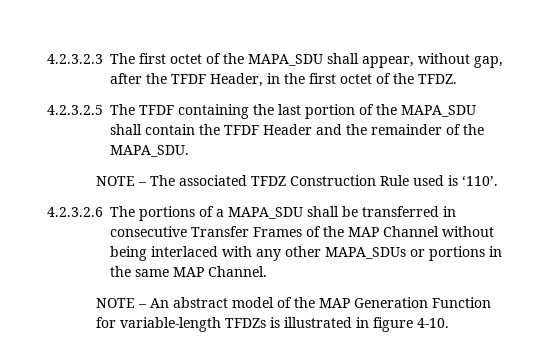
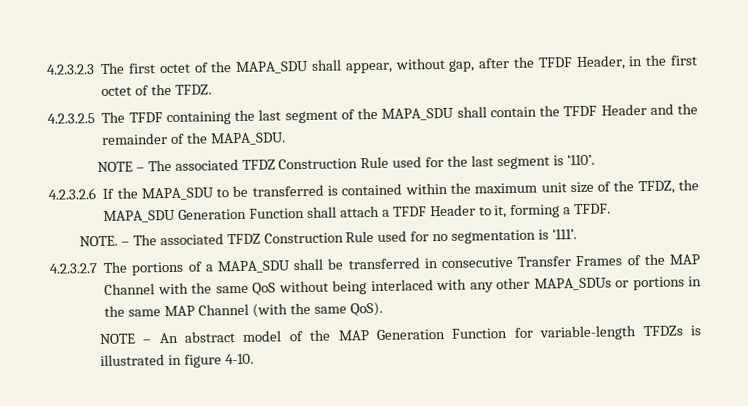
- 4.2.3.2.5 The TFDF containing the last portion of the MAPA_SDU shall contain the TFDF Header and the remainder of the MAPA_SDU.
+ 4.2.3.2.5 The TFDF containing the last segment of the MAPA_SDU shall contain the TFDF Header and the remainder of the MAPA_SDU.
- NOTE – The associated TFDZ Construction Rule used is ‘110’.
- 4.2.3.2.6 The portions of a MAPA_SDU shall be transferred in consecutive Transfer Frames of the MAP Channel without being interlaced with any other MAPA_SDUs or portions in the same MAP Channel.
+ NOTE – The associated TFDZ Construction Rule used for the last segment is ‘110’.
+ 4.2.3.2.6 If the MAPA_SDU to be transferred is contained within the maximum unit size of the TFDZ, the MAPA_SDU Generation Function shall attach a TFDF Header to it, forming a TFDF.
+ NOTE. – The associated TFDZ Construction Rule used for no segmentation is ‘111’.
+ 4.2.3.2.7 The portions of a MAPA_SDU shall be transferred in consecutive Transfer Frames of the MAP Channel with the same QoS without being interlaced with any other MAPA_SDUs or portions in the same MAP Channel (with the same QoS).

